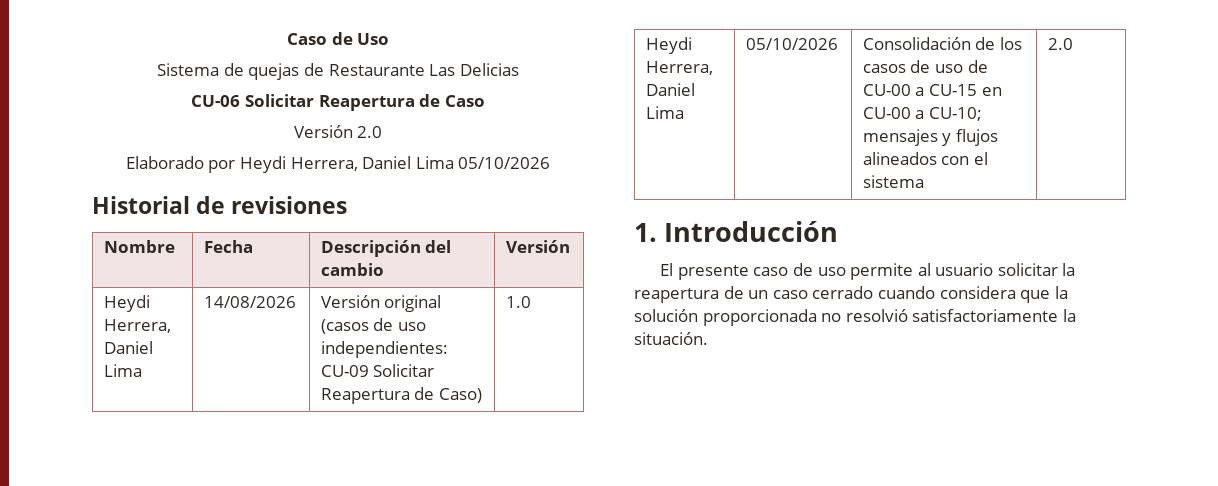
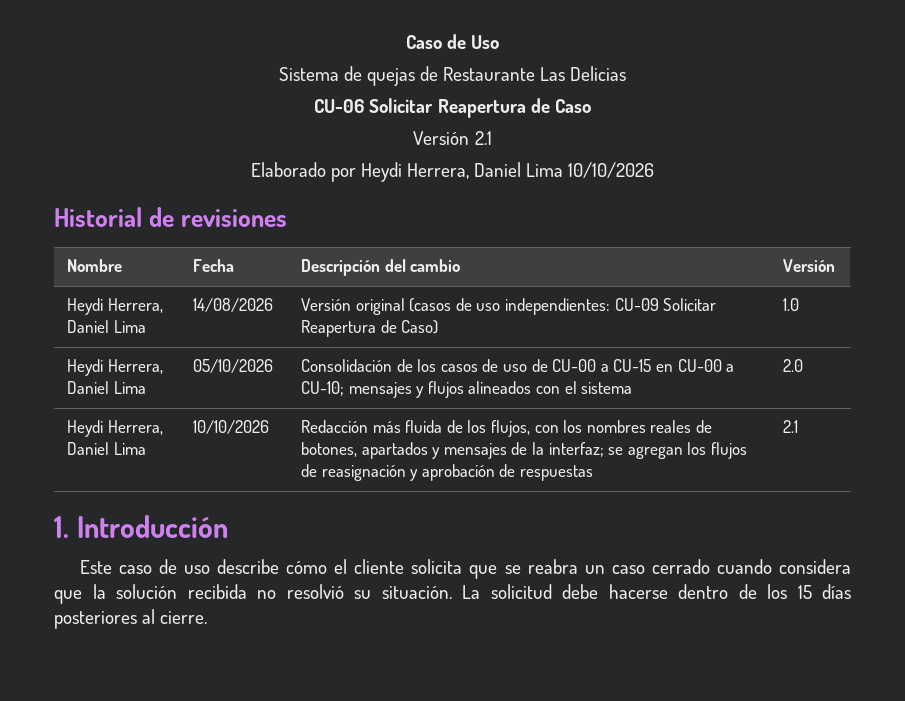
- Versión 2.0
+ Versión 2.1
- Elaborado por Heydi Herrera, Daniel Lima 05/10/2026
+ Elaborado por Heydi Herrera, Daniel Lima 10/10/2026
+ Heydi Herrera, Daniel Lima | 10/10/2026 | Redacción más fluida de los flujos, con los nombres reales de botones, apartados y mensajes de la interfaz; se agregan los flujos de reasignación y aprobación de respuestas | 2.1
- El presente caso de uso permite al usuario solicitar la reapertura de un caso cerrado cuando considera que la solución proporcionada no resolvió satisfactoriamente la situación.
+ Este caso de uso describe cómo el cliente solicita que se reabra un caso cerrado cuando considera que la solución recibida no resolvió su situación. La solicitud debe hacerse dentro de los 15 días posteriores al cierre.

